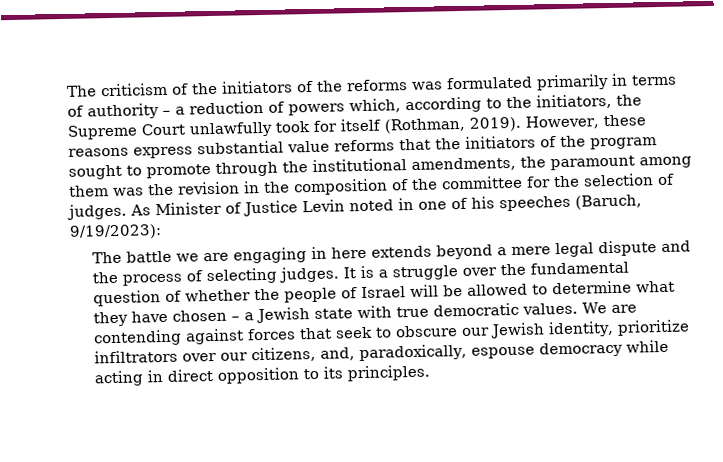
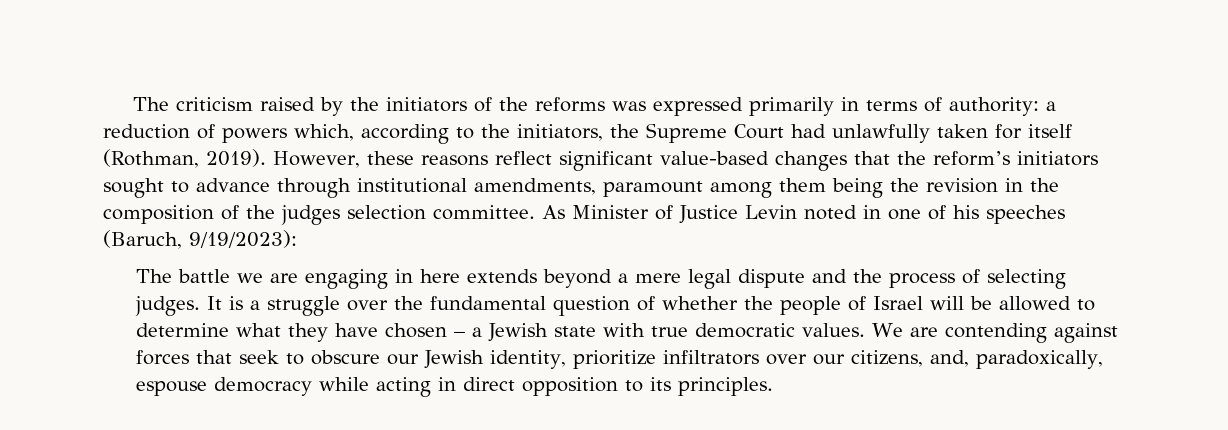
- The criticism of the initiators of the reforms was formulated primarily in terms of authority – a reduction of powers which, according to the initiators, the Supreme Court unlawfully took for itself (Rothman, 2019).
+ The criticism raised by the initiators of the reforms was expressed primarily in terms of authority: a reduction of powers which, according to the initiators, the Supreme Court had unlawfully taken for itself (Rothman, 2019).
- However, these reasons express substantial value reforms that the initiators of the program sought to promote through the institutional amendments, the paramount among them was the revision in the composition of the committee for the selection of judges.
+ However, these reasons reflect significant value-based changes that the reform’s initiators sought to advance through institutional amendments, paramount among them being the revision in the composition of the judges selection committee.

